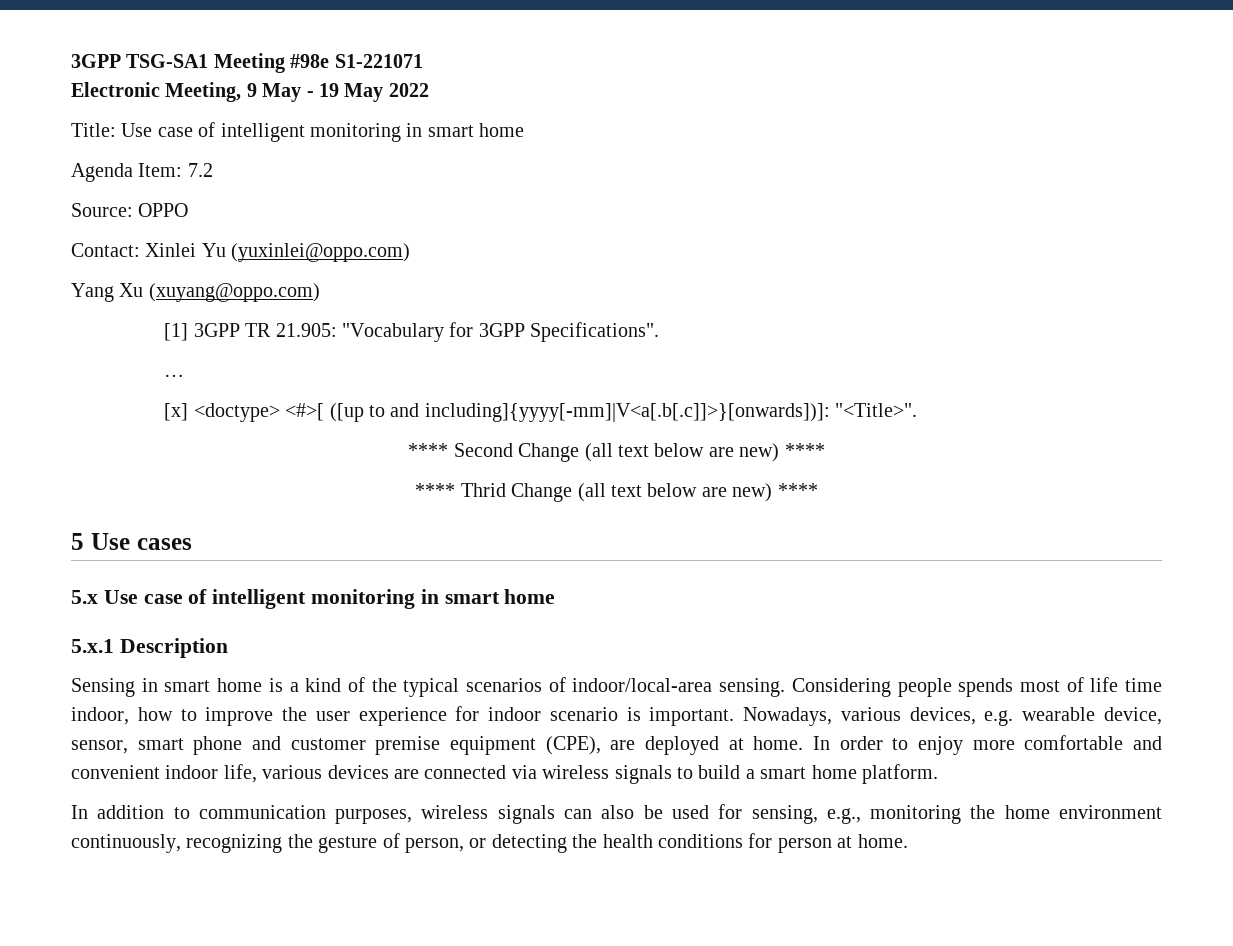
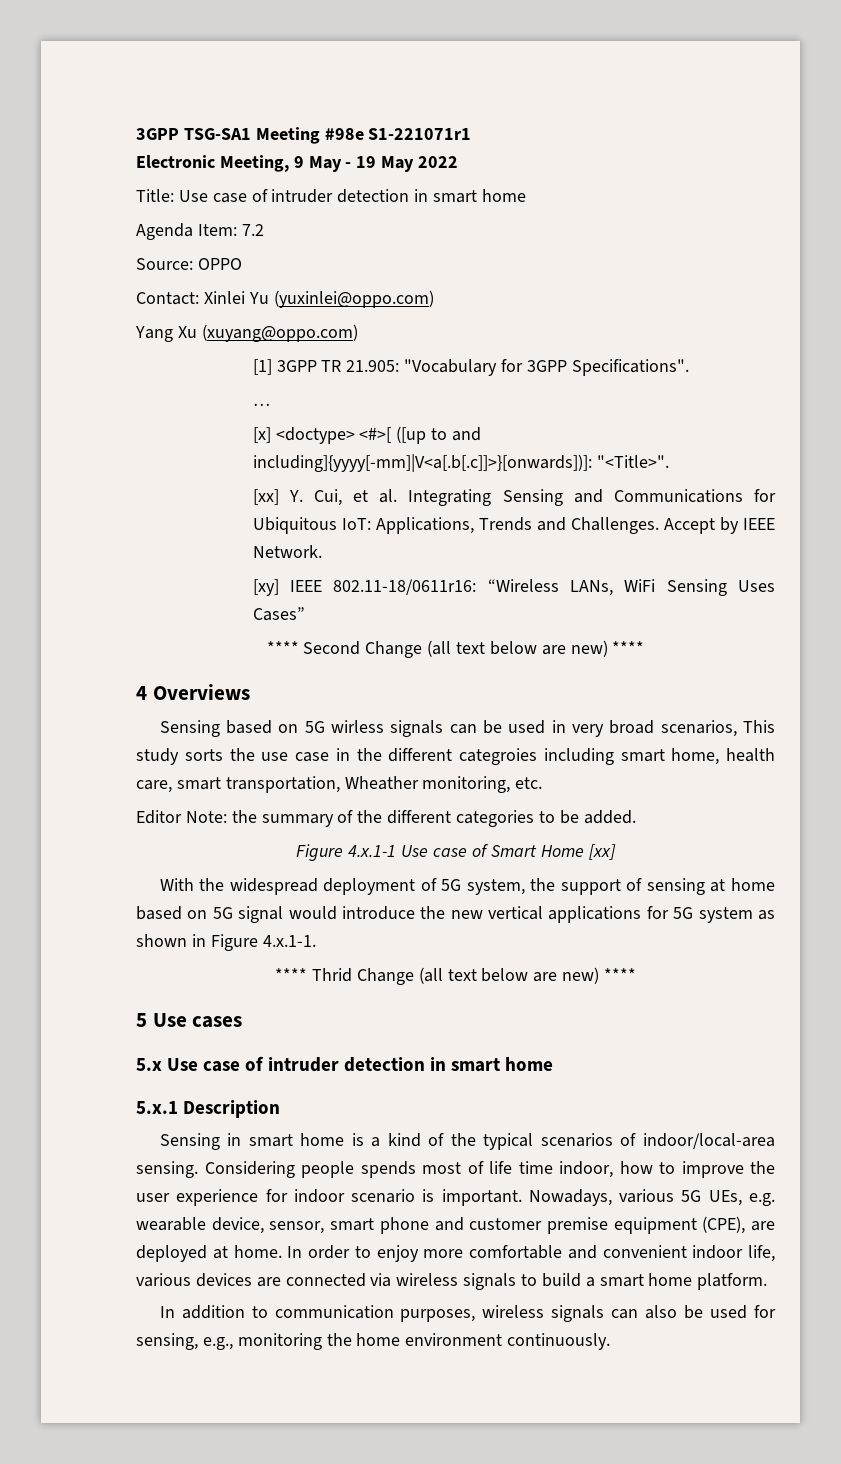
- 3GPP TSG-SA1 Meeting #98e S1-221071
+ 3GPP TSG-SA1 Meeting #98e S1-221071r1
- Title: Use case of intelligent monitoring in smart home
+ Title: Use case of intruder detection in smart home
+ [xx] Y. Cui, et al. Integrating Sensing and Communications for Ubiquitous IoT: Applications, Trends and Challenges. Accept by IEEE Network.
+ [xy] IEEE 802.11-18/0611r16: “Wireless LANs, WiFi Sensing Uses Cases”
+ 4 Overviews
+ Sensing based on 5G wirless signals can be used in very broad scenarios, This study sorts the use case in the different categroies including smart home, health care, smart transportation, Wheather monitoring, etc.
+ Editor Note: the summary of the different categories to be added.
+ Figure 4.x.1-1 Use case of Smart Home [xx]
+ With the widespread deployment of 5G system, the support of sensing at home based on 5G signal would introduce the new vertical applications for 5G system as shown in Figure 4.x.1-1.
- 5.x Use case of intelligent monitoring in smart home
+ 5.x Use case of intruder detection in smart home
- Nowadays, various devices, e.g. wearable device, sensor, smart phone and customer premise equipment (CPE), are deployed at home.
+ Nowadays, various 5G UEs, e.g. wearable device, sensor, smart phone and customer premise equipment (CPE), are deployed at home.
- In addition to communication purposes, wireless signals can also be used for sensing, e.g., monitoring the home environment continuously, recognizing the gesture of person, or detecting the health conditions for person at home.
+ In addition to communication purposes, wireless signals can also be used for sensing, e.g., monitoring the home environment continuously.

